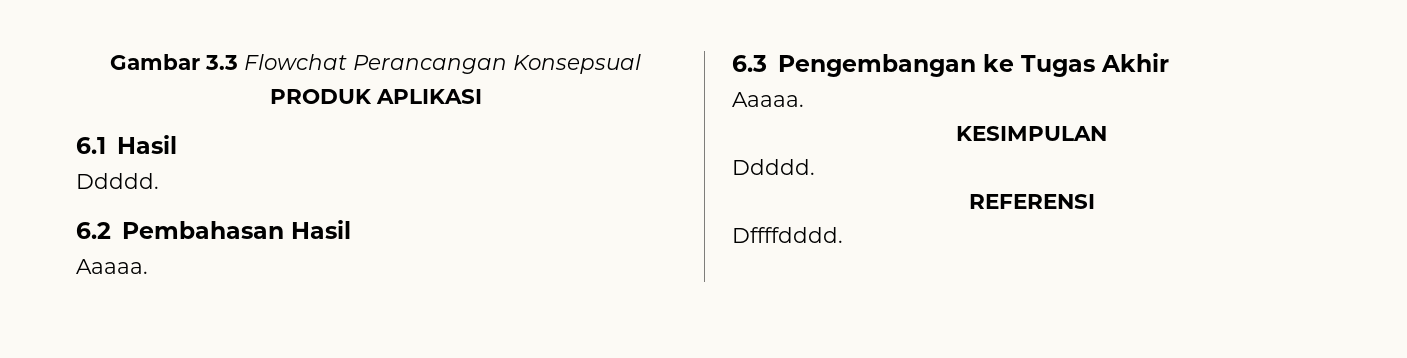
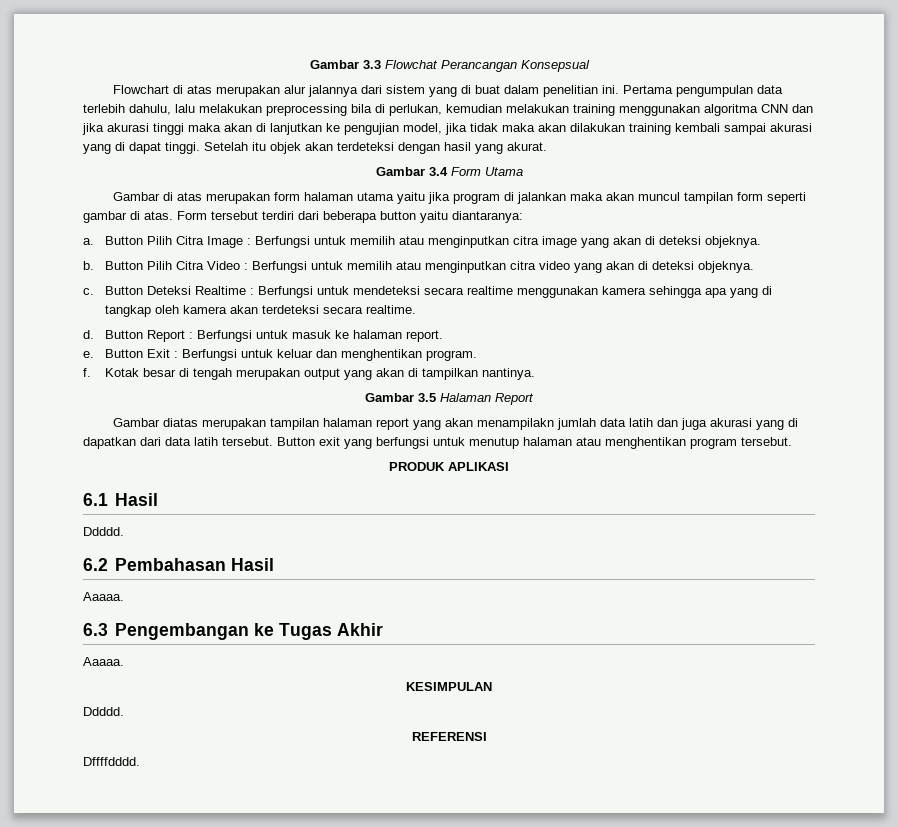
+ Flowchart di atas merupakan alur jalannya dari sistem yang di buat dalam penelitian ini. Pertama pengumpulan data terlebih dahulu, lalu melakukan preprocessing bila di perlukan, kemudian melakukan training menggunakan algoritma CNN dan jika akurasi tinggi maka akan di lanjutkan ke pengujian model, jika tidak maka akan dilakukan training kembali sampai akurasi yang di dapat tinggi. Setelah itu objek akan terdeteksi dengan hasil yang akurat.
+ Gambar 3.4 Form Utama
+ Gambar di atas merupakan form halaman utama yaitu jika program di jalankan maka akan muncul tampilan form seperti gambar di atas. Form tersebut terdiri dari beberapa button yaitu diantaranya:
+ a. Button Pilih Citra Image : Berfungsi untuk memilih atau menginputkan citra image yang akan di deteksi objeknya.
+ b. Button Pilih Citra Video : Berfungsi untuk memilih atau menginputkan citra video yang akan di deteksi objeknya.
+ c. Button Deteksi Realtime : Berfungsi untuk mendeteksi secara realtime menggunakan kamera sehingga apa yang di tangkap oleh kamera akan terdeteksi secara realtime.
+ d. Button Report : Berfungsi untuk masuk ke halaman report.
+ e. Button Exit : Berfungsi untuk keluar dan menghentikan program.
+ f. Kotak besar di tengah merupakan output yang akan di tampilkan nantinya.
+ Gambar 3.5 Halaman Report
+ Gambar diatas merupakan tampilan halaman report yang akan menampilakn jumlah data latih dan juga akurasi yang di dapatkan dari data latih tersebut. Button exit yang berfungsi untuk menutup halaman atau menghentikan program tersebut.

